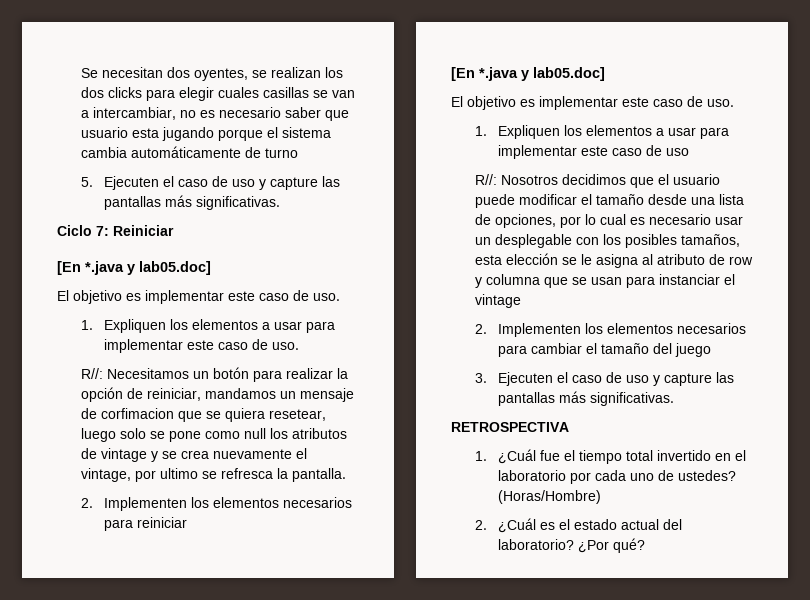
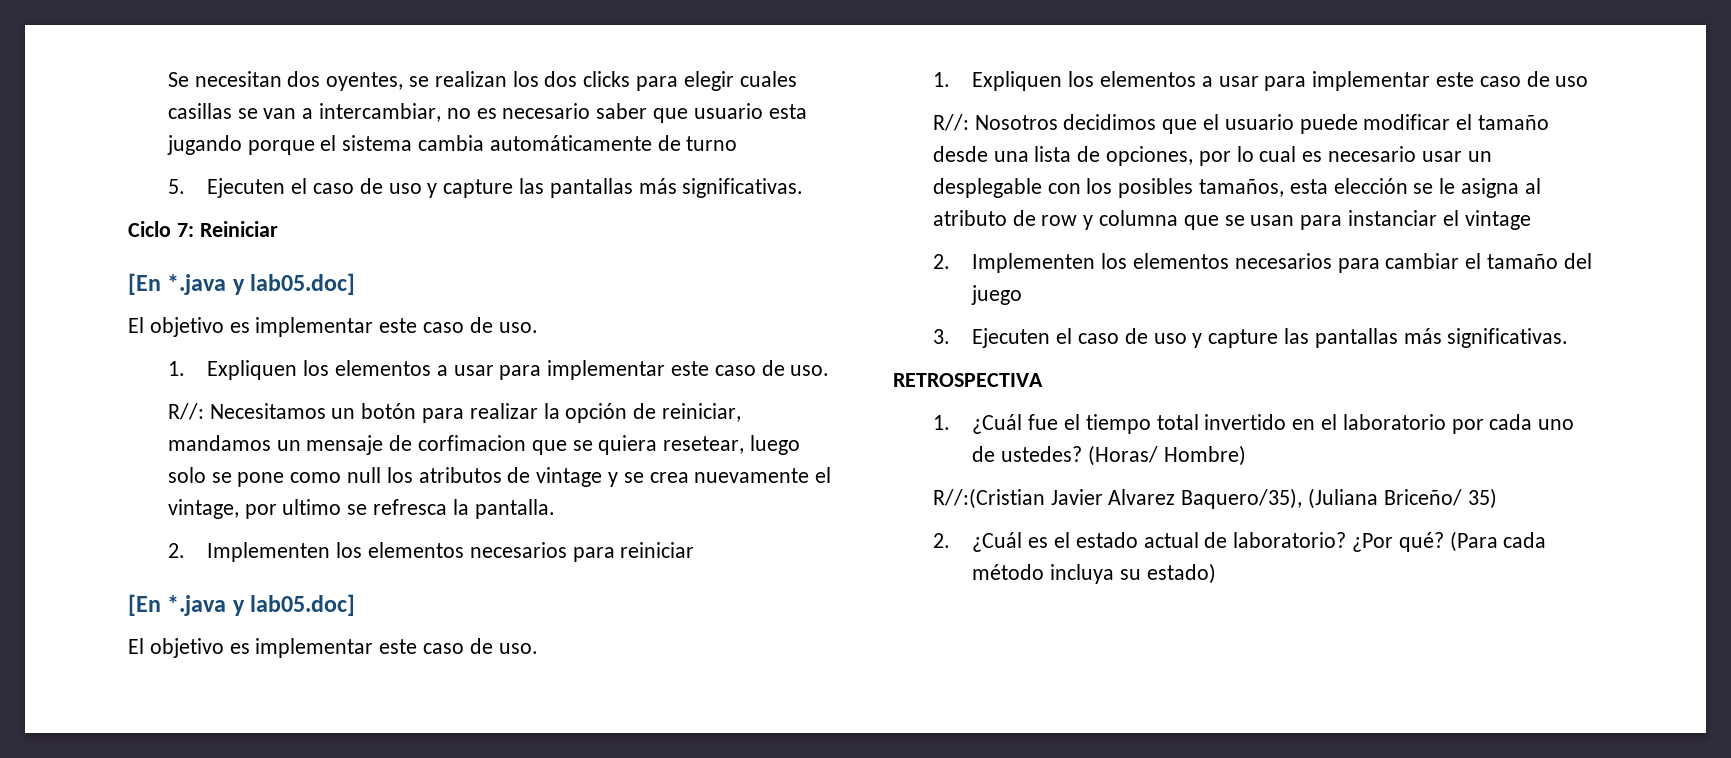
- (Horas/Hombre)
+ (Horas/ Hombre)
+ R//:(Cristian Javier Alvarez Baquero/35), (Juliana Briceño/ 35)
- 2. ¿Cuál es el estado actual del laboratorio?
+ 2. ¿Cuál es el estado actual de laboratorio?
+ (Para cada método incluya su estado)

